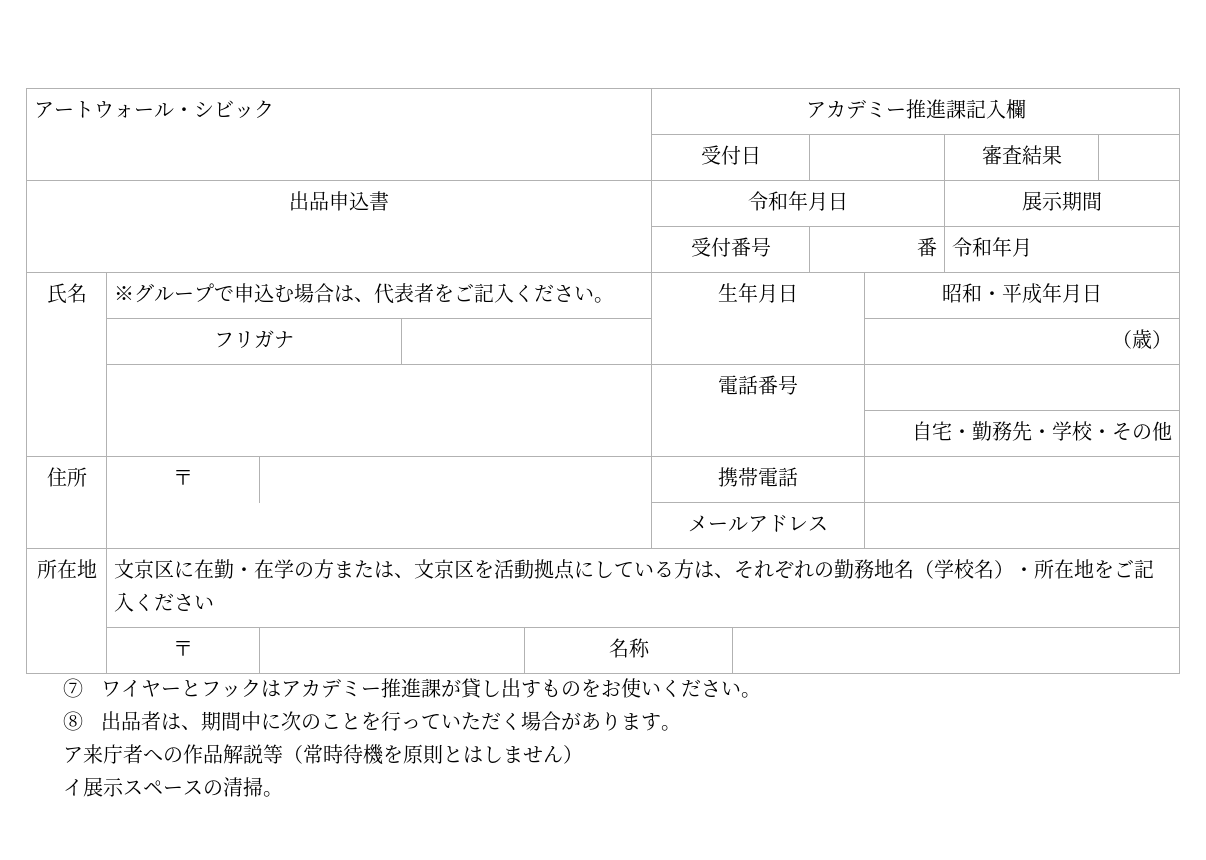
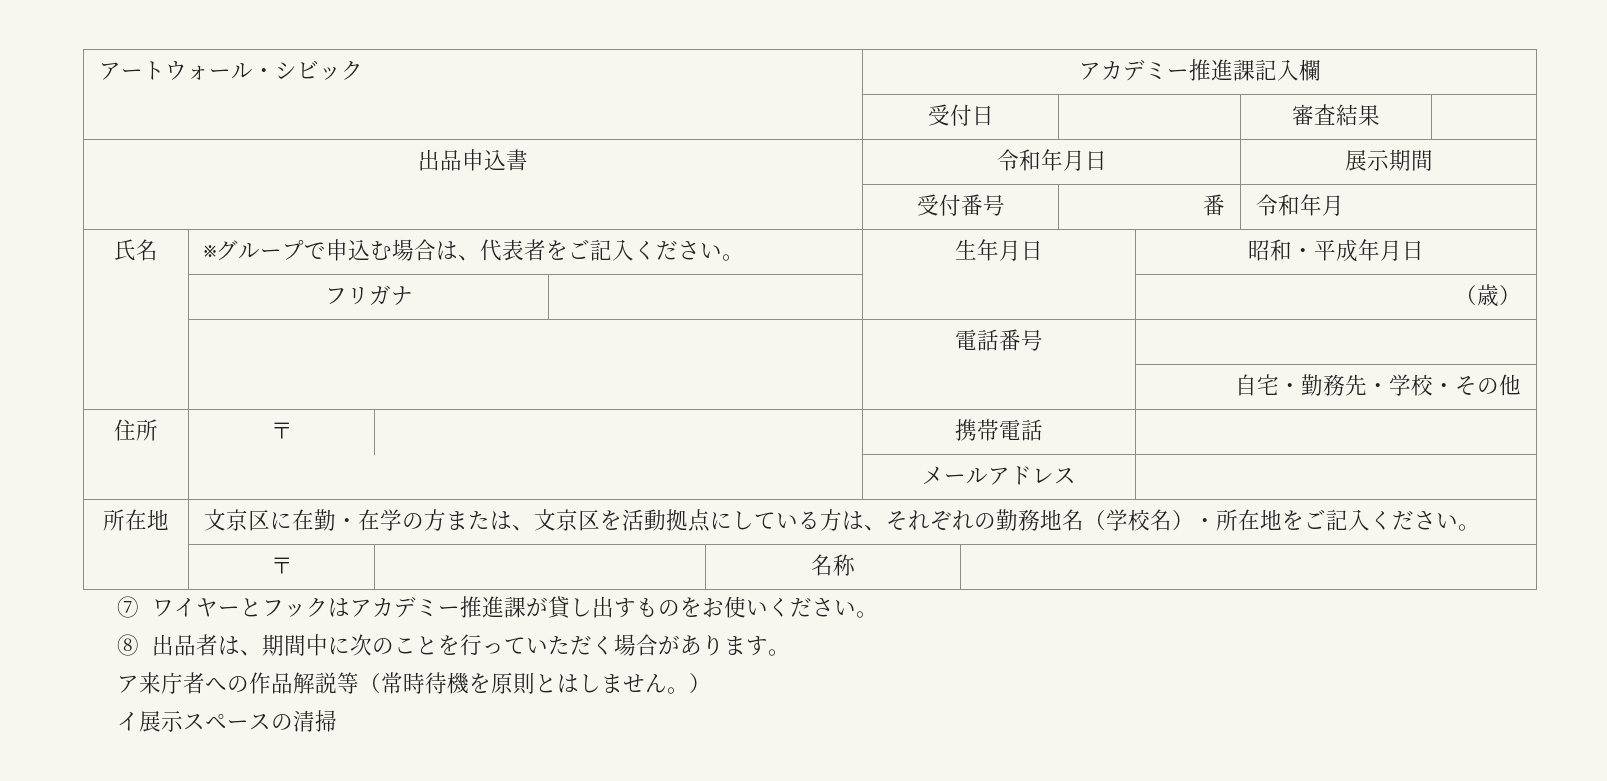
- 所在地 | 文京区に在勤・在学の方または、文京区を活動拠点にしている方は、それぞれの勤務地名（学校名）・所在地をご記入ください
+ 所在地 | 文京区に在勤・在学の方または、文京区を活動拠点にしている方は、それぞれの勤務地名（学校名）・所在地をご記入ください。
- ア来庁者への作品解説等（常時待機を原則とはしません）
+ ア来庁者への作品解説等（常時待機を原則とはしません。）
- イ展示スペースの清掃。
+ イ展示スペースの清掃

